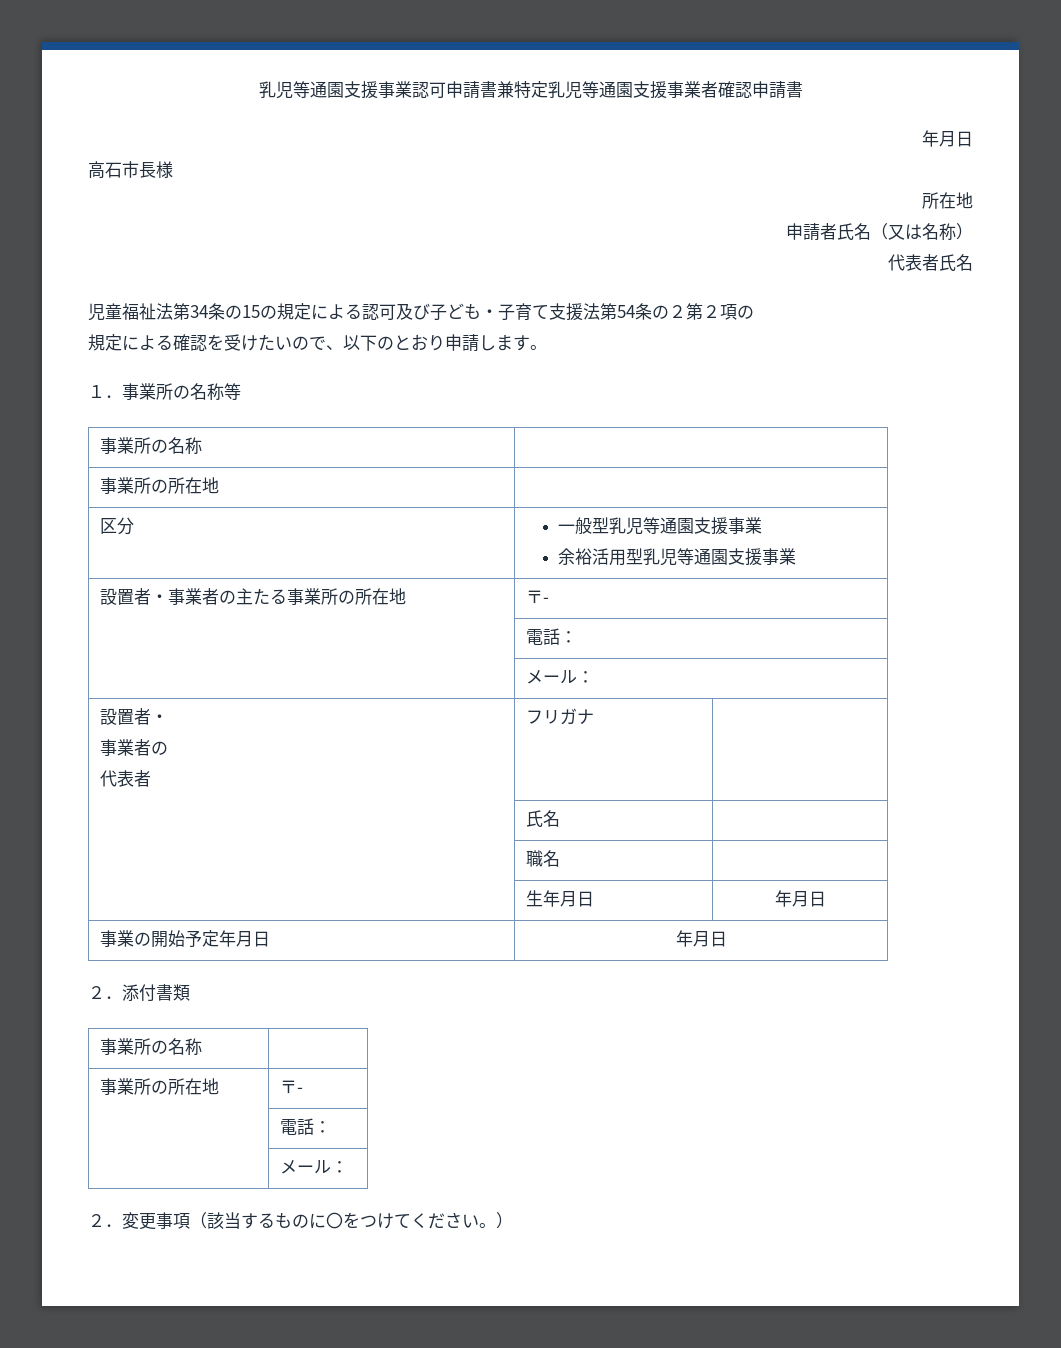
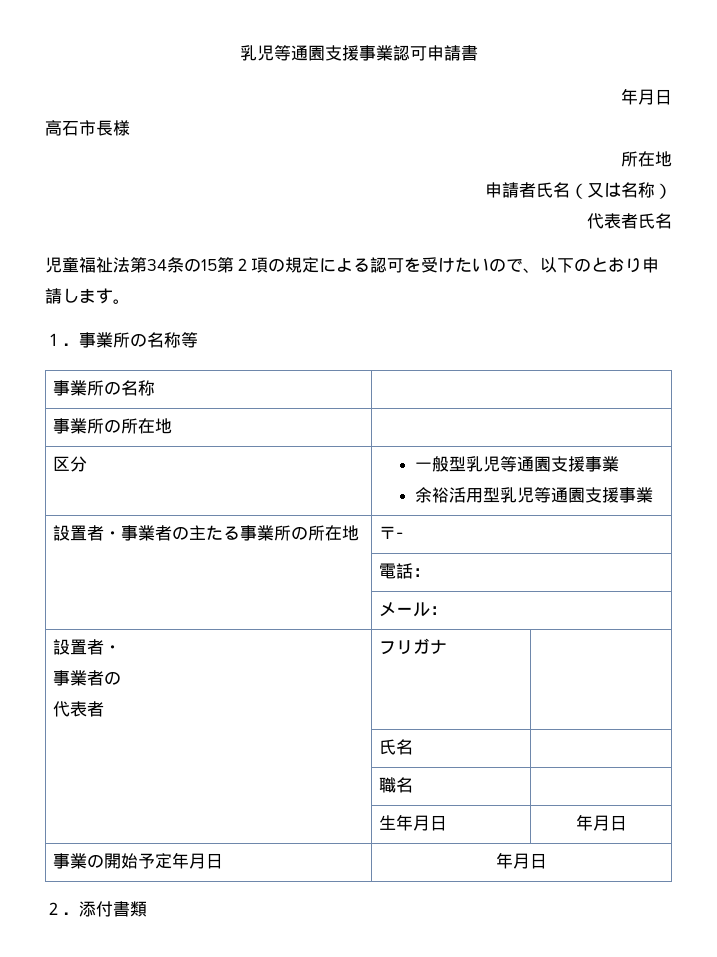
- 乳児等通園支援事業認可申請書兼特定乳児等通園支援事業者確認申請書
+ 乳児等通園支援事業認可申請書
- 児童福祉法第34条の15の規定による認可及び子ども・子育て支援法第54条の２第２項の
- 規定による確認を受けたいので、以下のとおり申請します。
+ 児童福祉法第34条の15第２項の規定による認可を受けたいので、以下のとおり申請します。
  ２．添付書類
- 事業所の名称 |
- 事業所の所在地 | 〒-
- | 電話：
- | メール：
- ２．変更事項（該当するものに〇をつけてください。）

